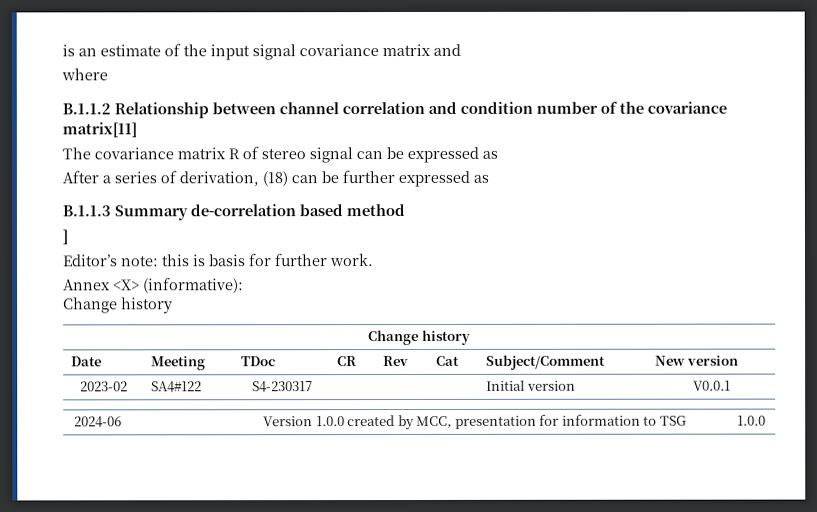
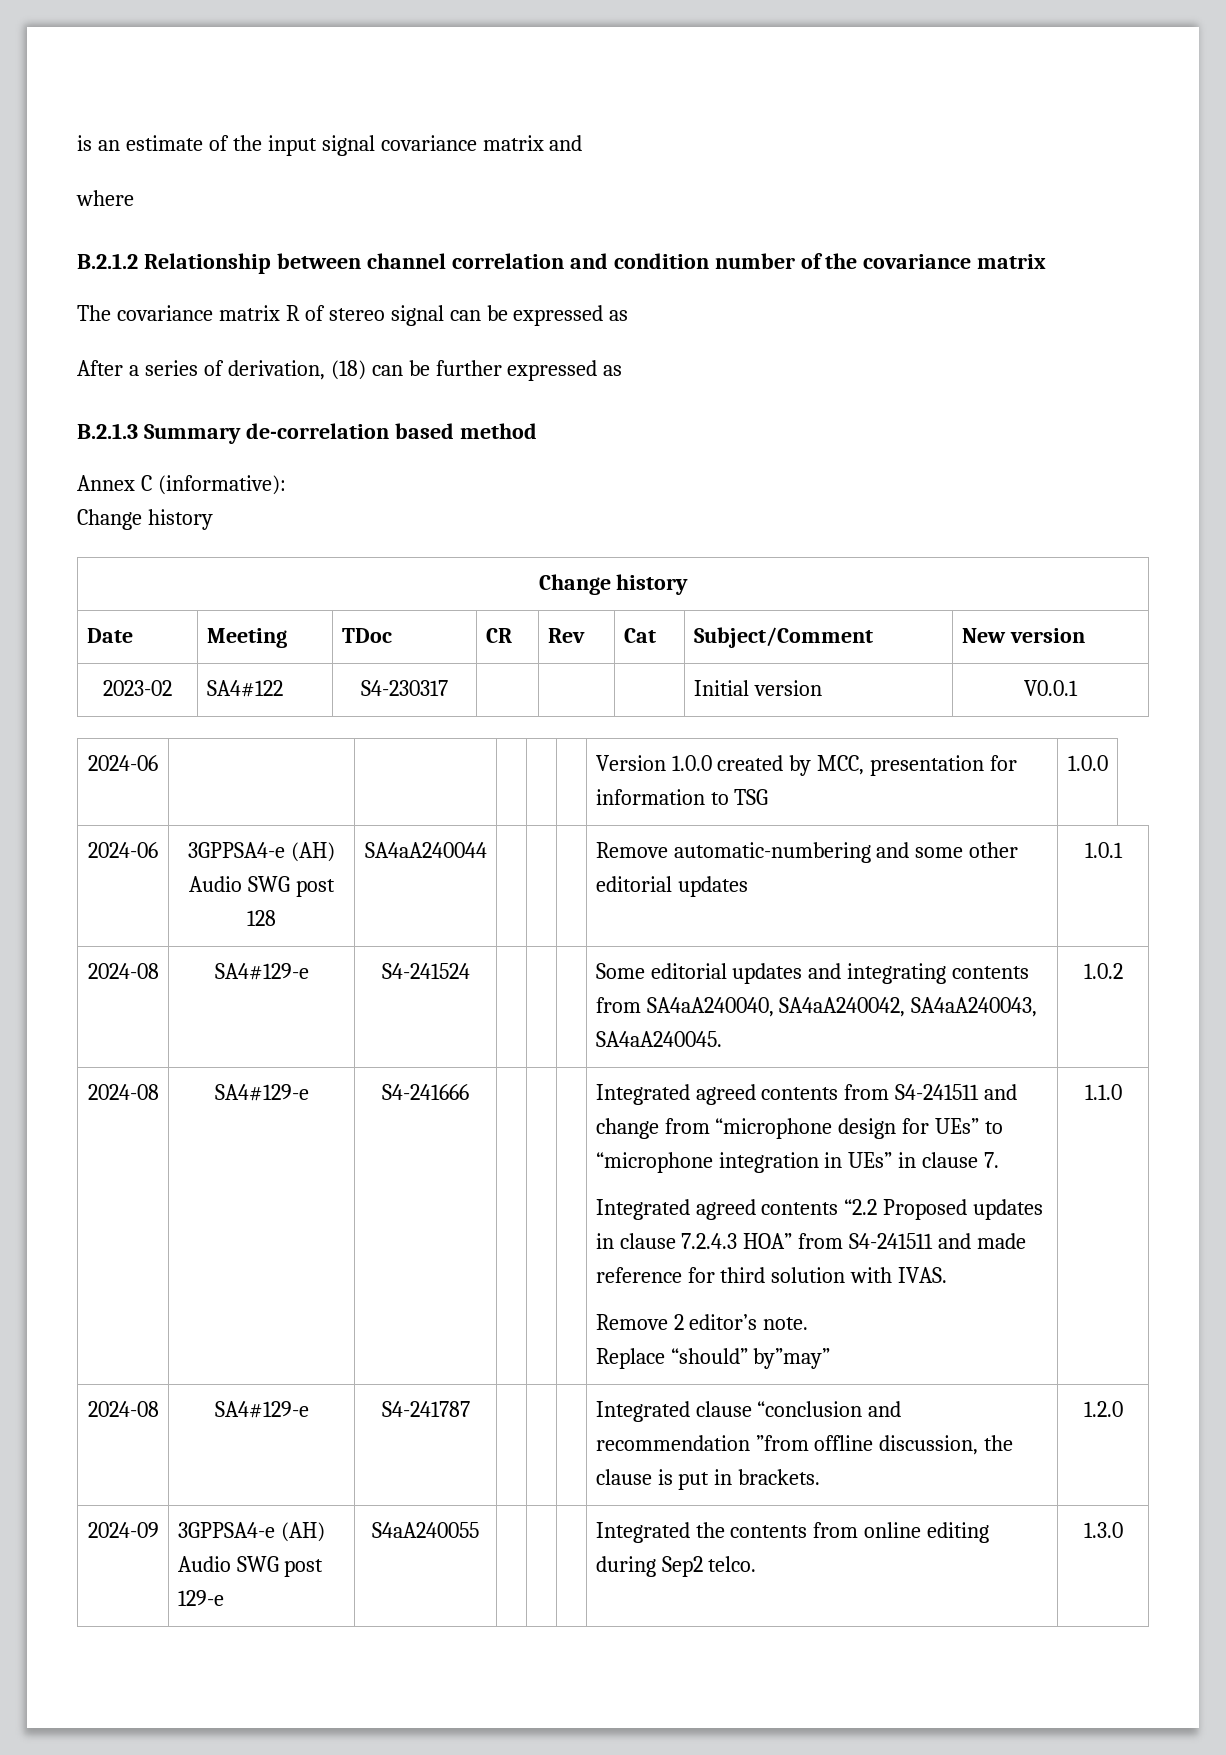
- B.1.1.2 Relationship between channel correlation and condition number of the covariance matrix[11]
+ B.2.1.2 Relationship between channel correlation and condition number of the covariance matrix
- B.1.1.3 Summary de-correlation based method
+ B.2.1.3 Summary de-correlation based method
- ]
- Editor’s note: this is basis for further work.
- Annex <X> (informative):
+ Annex C (informative):
+ 2024-06 | 3GPPSA4-e (AH) Audio SWG post 128 | SA4aA240044 | | | | Remove automatic-numbering and some other editorial updates | 1.0.1
+ 2024-08 | SA4#129-e | S4-241524 | | | | Some editorial updates and integrating contents from SA4aA240040, SA4aA240042, SA4aA240043, SA4aA240045. | 1.0.2
+ 2024-08 | SA4#129-e | S4-241666 | | | | Integrated agreed contents from S4-241511 and change from “microphone design for UEs” to “microphone integration in UEs” in clause 7.
+ Integrated agreed contents “2.2 Proposed updates in clause 7.2.4.3 HOA” from S4-241511 and made reference for third solution with IVAS.
+ Remove 2 editor’s note.
+ Replace “should” by”may” | 1.1.0
+ 2024-08 | SA4#129-e | S4-241787 | | | | Integrated clause “conclusion and recommendation ”from offline discussion, the clause is put in brackets. | 1.2.0
+ 2024-09 | 3GPPSA4-e (AH) Audio SWG post 129-e | S4aA240055 | | | | Integrated the contents from online editing during Sep2 telco. | 1.3.0

